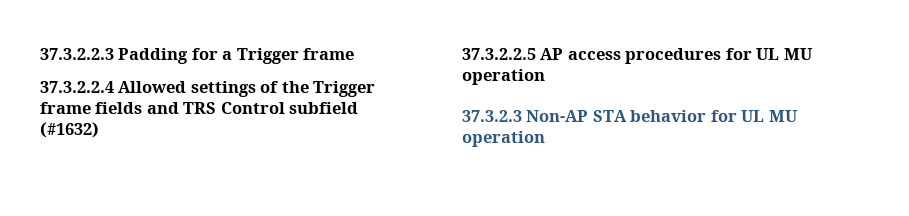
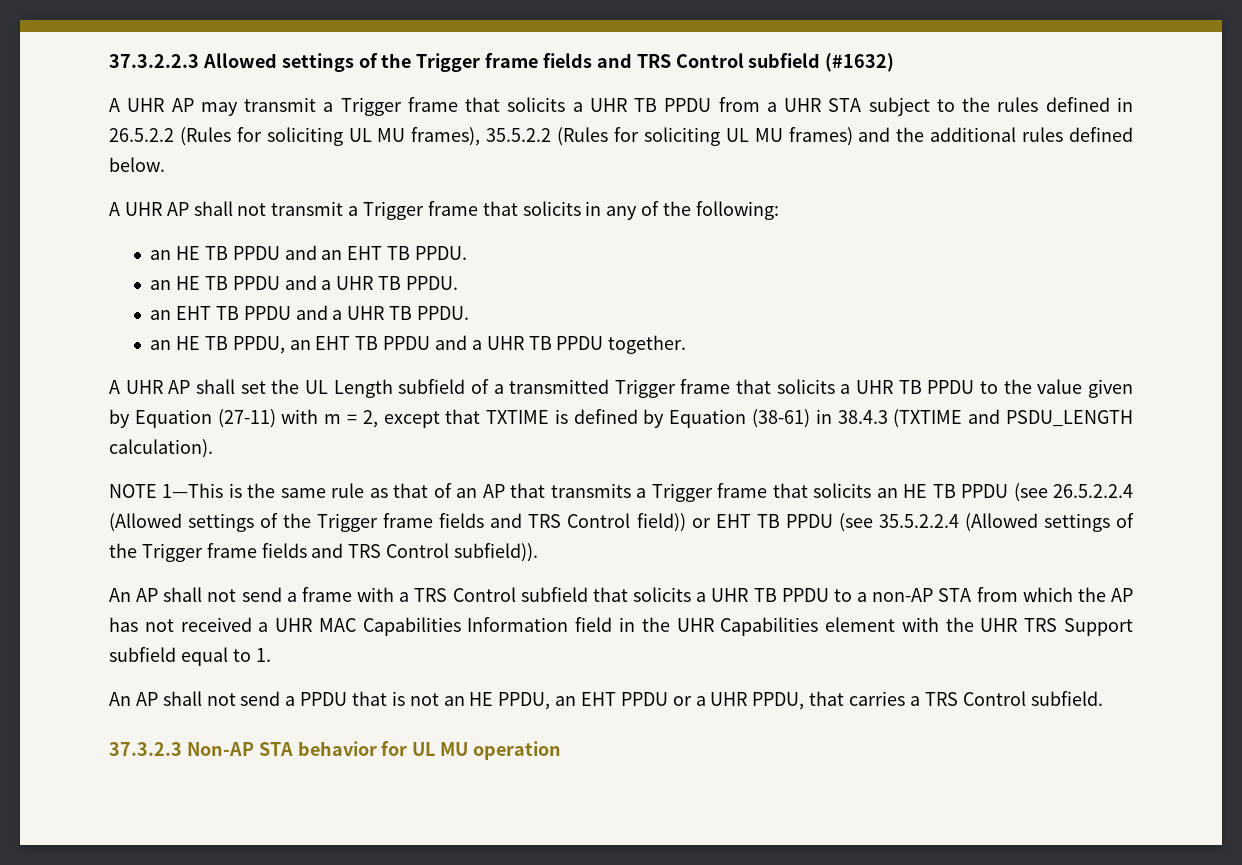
- 37.3.2.2.3 Padding for a Trigger frame
- 37.3.2.2.4 Allowed settings of the Trigger frame fields and TRS Control subfield (#1632)
+ 37.3.2.2.3 Allowed settings of the Trigger frame fields and TRS Control subfield (#1632)
- 37.3.2.2.5 AP access procedures for UL MU operation
+ A UHR AP may transmit a Trigger frame that solicits a UHR TB PPDU from a UHR STA subject to the rules defined in 26.5.2.2 (Rules for soliciting UL MU frames), 35.5.2.2 (Rules for soliciting UL MU frames) and the additional rules defined below.
+ A UHR AP shall not transmit a Trigger frame that solicits in any of the following:
+ an HE TB PPDU and an EHT TB PPDU.
+ an HE TB PPDU and a UHR TB PPDU.
+ an EHT TB PPDU and a UHR TB PPDU.
+ an HE TB PPDU, an EHT TB PPDU and a UHR TB PPDU together.
+ A UHR AP shall set the UL Length subfield of a transmitted Trigger frame that solicits a UHR TB PPDU to the value given by Equation (27-11) with m = 2, except that TXTIME is defined by Equation (38-61) in 38.4.3 (TXTIME and PSDU_LENGTH calculation).
+ NOTE 1—This is the same rule as that of an AP that transmits a Trigger frame that solicits an HE TB PPDU (see 26.5.2.2.4 (Allowed settings of the Trigger frame fields and TRS Control field)) or EHT TB PPDU (see 35.5.2.2.4 (Allowed settings of the Trigger frame fields and TRS Control subfield)).
+ An AP shall not send a frame with a TRS Control subfield that solicits a UHR TB PPDU to a non-AP STA from which the AP has not received a UHR MAC Capabilities Information field in the UHR Capabilities element with the UHR TRS Support subfield equal to 1.
+ An AP shall not send a PPDU that is not an HE PPDU, an EHT PPDU or a UHR PPDU, that carries a TRS Control subfield.

